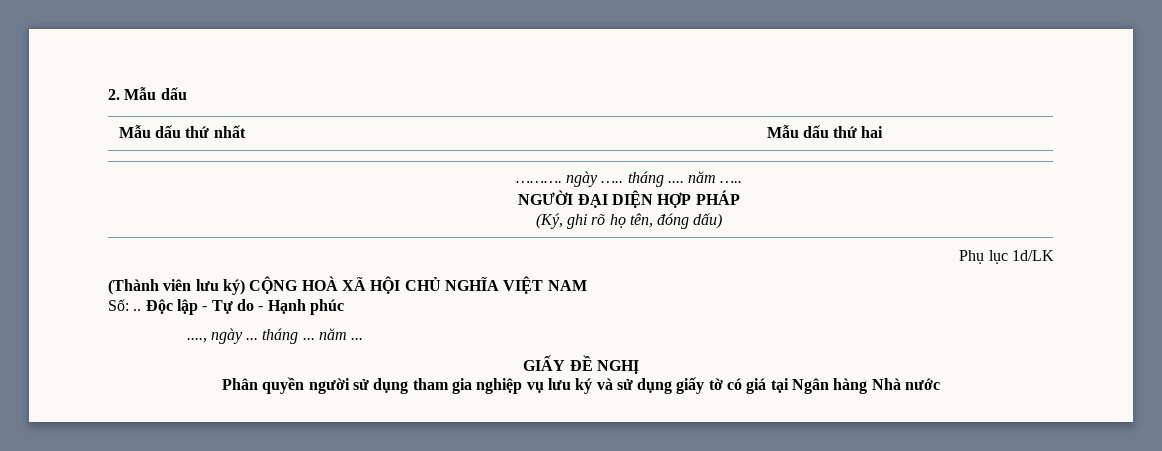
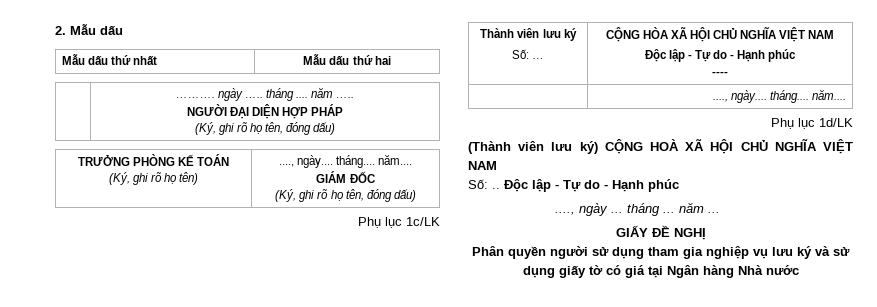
+ TRƯỞNG PHÒNG KẾ TOÁN
+ (Ký, ghi rõ họ tên) | ...., ngày.... tháng.... năm....
+ GIÁM ĐỐC
+ (Ký, ghi rõ họ tên, đóng dấu)
+ Phụ lục 1c/LK
+ Thành viên lưu ký
+ Số: … | CỘNG HÒA XÃ HỘI CHỦ NGHĨA VIỆT NAM
+ Độc lập - Tự do - Hạnh phúc
+ ----
+ | ...., ngày.... tháng.... năm....

